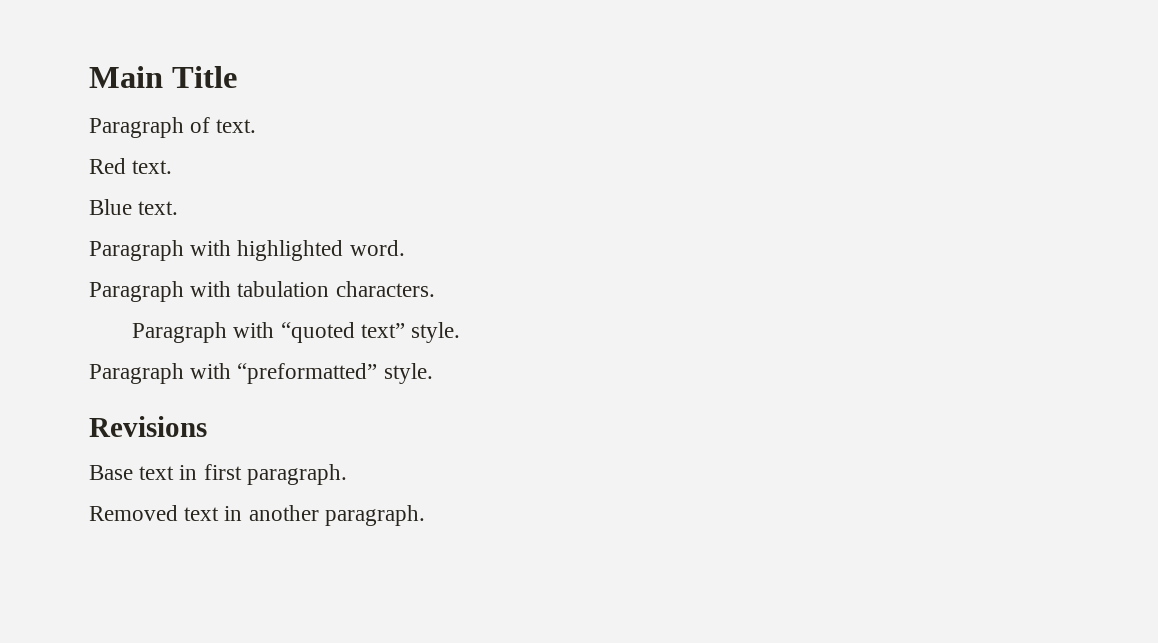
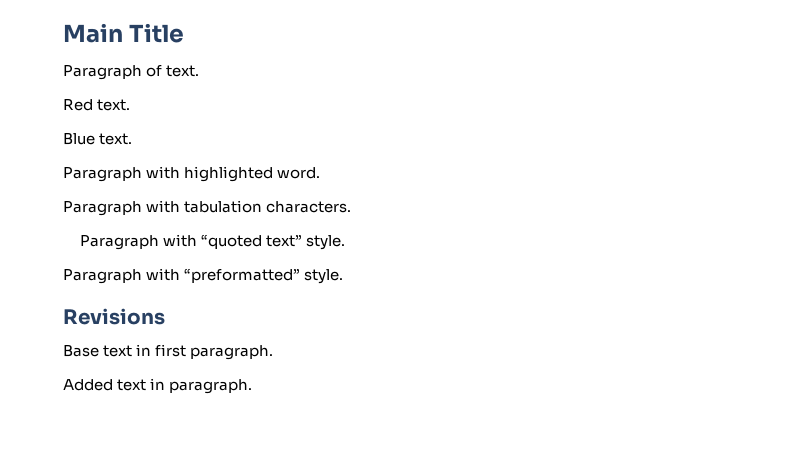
- Removed text in another paragraph.
+ Added text in paragraph.

